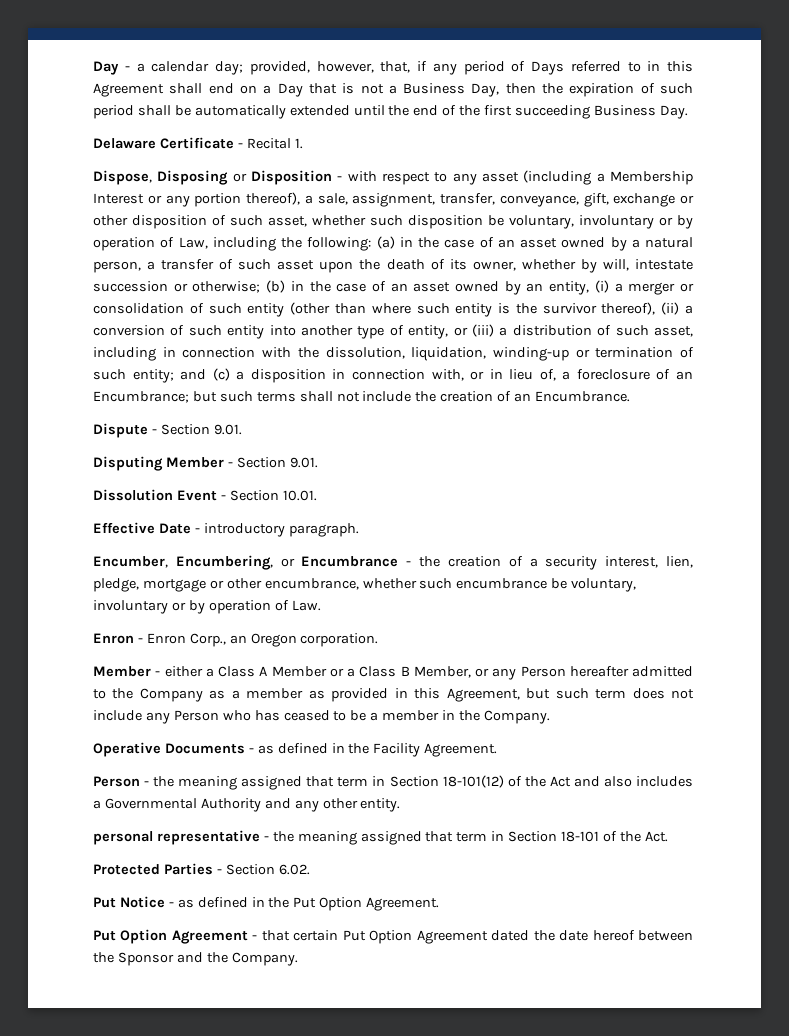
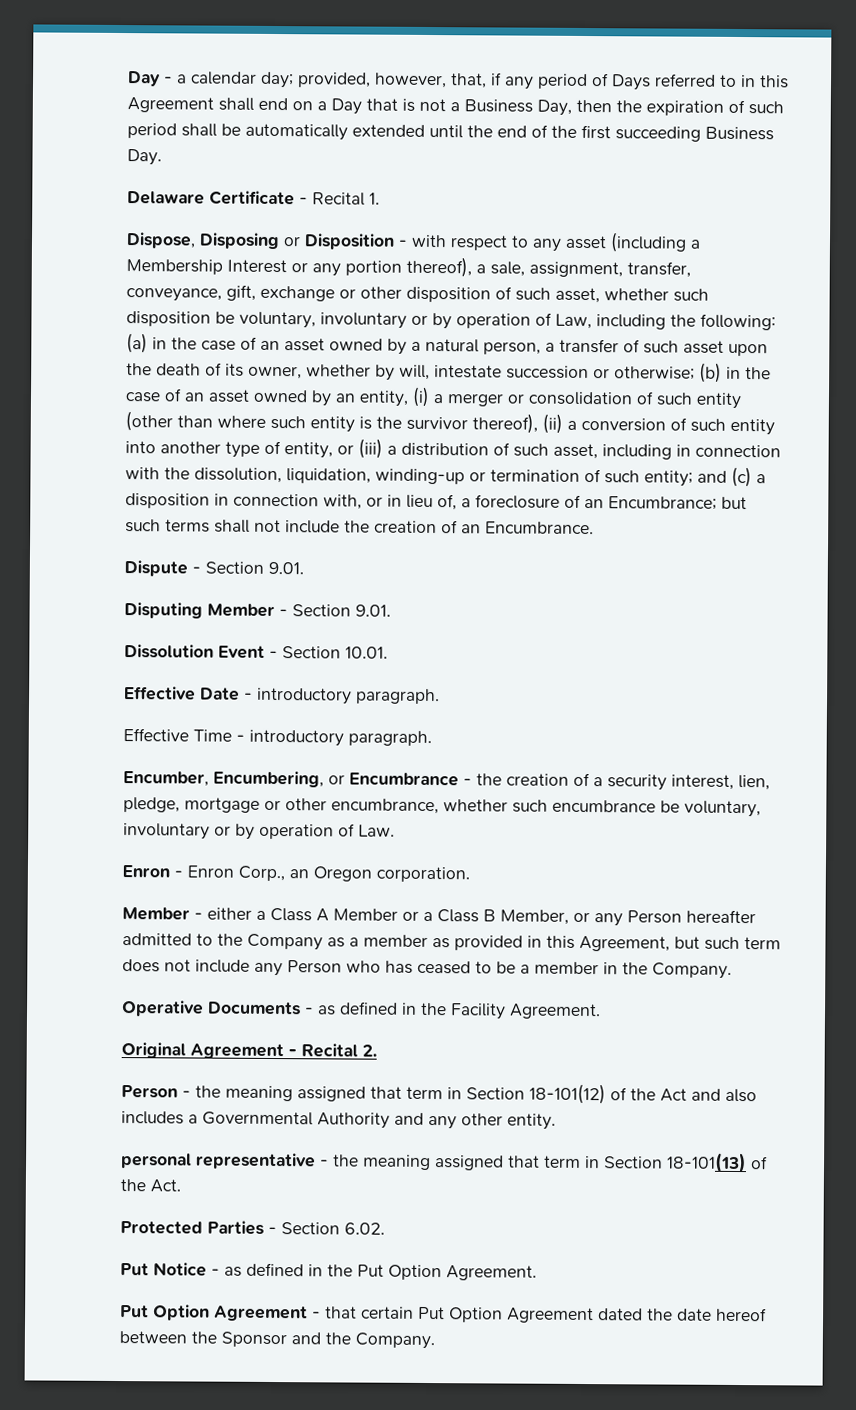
+ Effective Time - introductory paragraph.
+ Original Agreement - Recital 2.
- personal representative - the meaning assigned that term in Section 18-101 of the Act.
+ personal representative - the meaning assigned that term in Section 18-101(13) of the Act.

